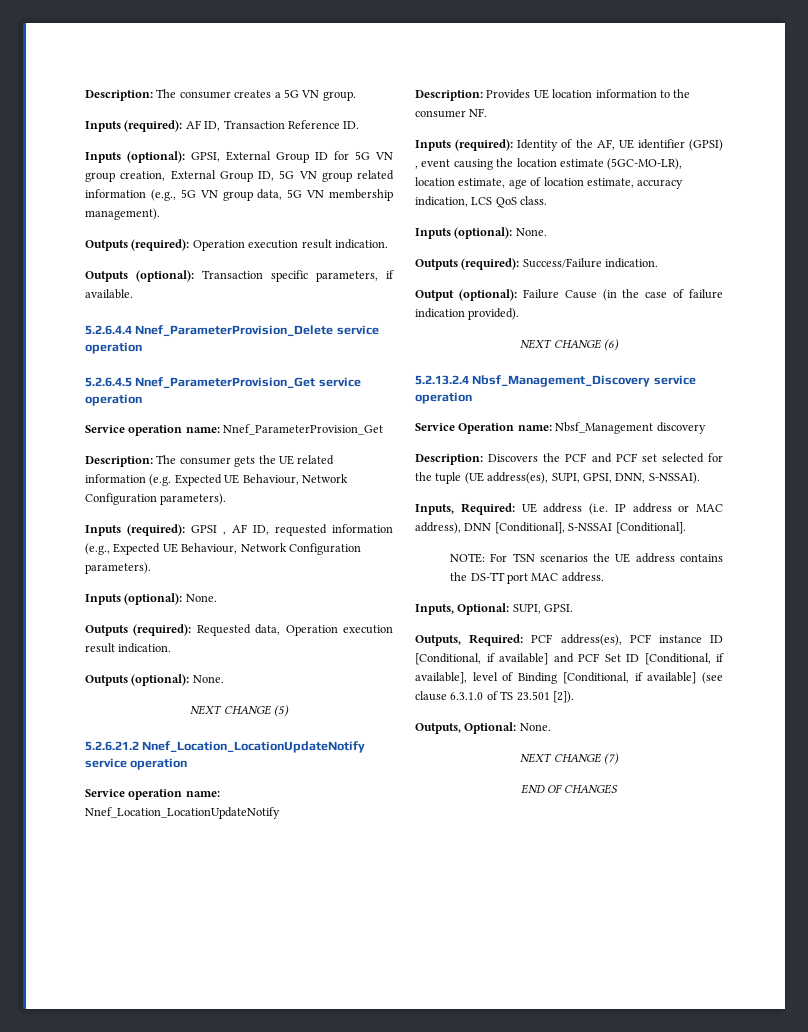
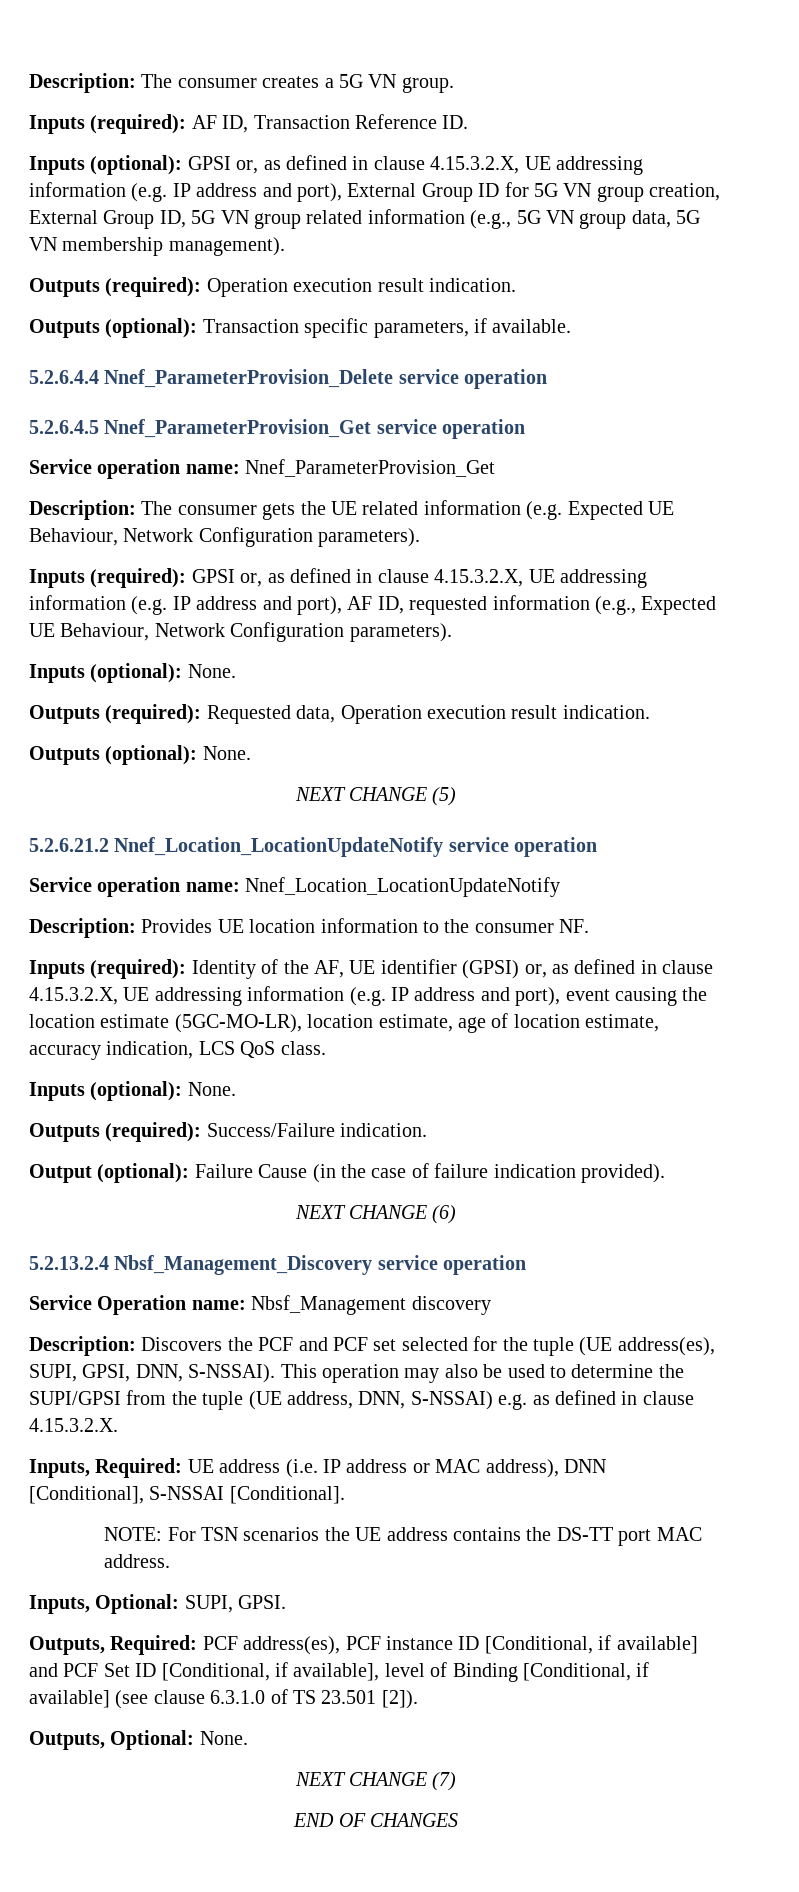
- Inputs (optional): GPSI, External Group ID for 5G VN group creation, External Group ID, 5G VN group related information (e.g., 5G VN group data, 5G VN membership management).
+ Inputs (optional): GPSI or, as defined in clause 4.15.3.2.X, UE addressing information (e.g. IP address and port), External Group ID for 5G VN group creation, External Group ID, 5G VN group related information (e.g., 5G VN group data, 5G VN membership management).
- Inputs (required): GPSI , AF ID, requested information (e.g., Expected UE Behaviour, Network Configuration parameters).
+ Inputs (required): GPSI or, as defined in clause 4.15.3.2.X, UE addressing information (e.g. IP address and port), AF ID, requested information (e.g., Expected UE Behaviour, Network Configuration parameters).
- Inputs (required): Identity of the AF, UE identifier (GPSI) , event causing the location estimate (5GC-MO-LR), location estimate, age of location estimate, accuracy indication, LCS QoS class.
+ Inputs (required): Identity of the AF, UE identifier (GPSI) or, as defined in clause 4.15.3.2.X, UE addressing information (e.g. IP address and port), event causing the location estimate (5GC-MO-LR), location estimate, age of location estimate, accuracy indication, LCS QoS class.
+ This operation may also be used to determine the SUPI/GPSI from the tuple (UE address, DNN, S-NSSAI) e.g. as defined in clause 4.15.3.2.X.

